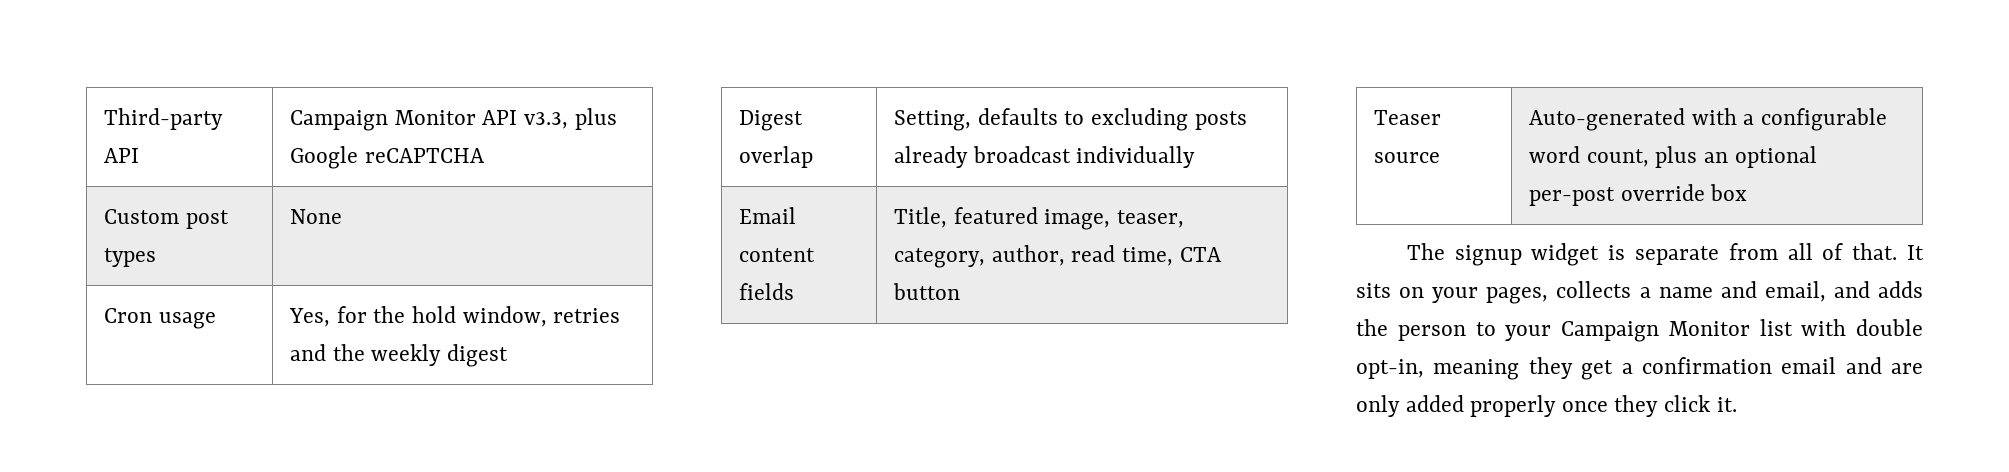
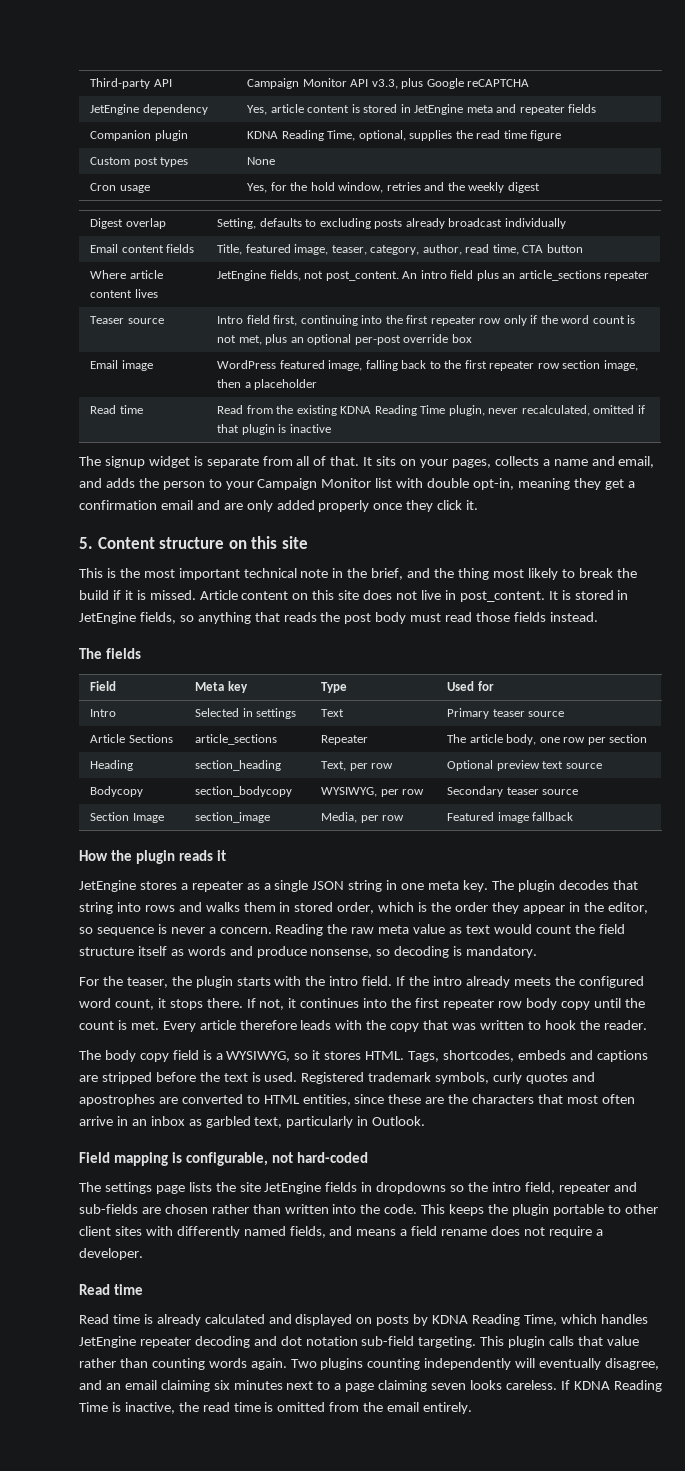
+ JetEngine dependency | Yes, article content is stored in JetEngine meta and repeater fields
+ Companion plugin | KDNA Reading Time, optional, supplies the read time figure
- Teaser source | Auto-generated with a configurable word count, plus an optional per-post override box
+ Where article content lives | JetEngine fields, not post_content. An intro field plus an article_sections repeater
+ Teaser source | Intro field first, continuing into the first repeater row only if the word count is not met, plus an optional per-post override box
+ Email image | WordPress featured image, falling back to the first repeater row section image, then a placeholder
+ Read time | Read from the existing KDNA Reading Time plugin, never recalculated, omitted if that plugin is inactive
+ 5. Content structure on this site
+ This is the most important technical note in the brief, and the thing most likely to break the build if it is missed. Article content on this site does not live in post_content. It is stored in JetEngine fields, so anything that reads the post body must read those fields instead.
+ The fields
+ Field | Meta key | Type | Used for
+ Intro | Selected in settings | Text | Primary teaser source
+ Article Sections | article_sections | Repeater | The article body, one row per section
+ Heading | section_heading | Text, per row | Optional preview text source
+ Bodycopy | section_bodycopy | WYSIWYG, per row | Secondary teaser source
+ Section Image | section_image | Media, per row | Featured image fallback
+ How the plugin reads it
+ JetEngine stores a repeater as a single JSON string in one meta key. The plugin decodes that string into rows and walks them in stored order, which is the order they appear in the editor, so sequence is never a concern. Reading the raw meta value as text would count the field structure itself as words and produce nonsense, so decoding is mandatory.
+ For the teaser, the plugin starts with the intro field. If the intro already meets the configured word count, it stops there. If not, it continues into the first repeater row body copy until the count is met. Every article therefore leads with the copy that was written to hook the reader.
+ The body copy field is a WYSIWYG, so it stores HTML. Tags, shortcodes, embeds and captions are stripped before the text is used. Registered trademark symbols, curly quotes and apostrophes are converted to HTML entities, since these are the characters that most often arrive in an inbox as garbled text, particularly in Outlook.
+ Field mapping is configurable, not hard-coded
+ The settings page lists the site JetEngine fields in dropdowns so the intro field, repeater and sub-fields are chosen rather than written into the code. This keeps the plugin portable to other client sites with differently named fields, and means a field rename does not require a developer.
+ Read time
+ Read time is already calculated and displayed on posts by KDNA Reading Time, which handles JetEngine repeater decoding and dot notation sub-field targeting. This plugin calls that value rather than counting words again. Two plugins counting independently will eventually disagree, and an email claiming six minutes next to a page claiming seven looks careless. If KDNA Reading Time is inactive, the read time is omitted from the email entirely.

